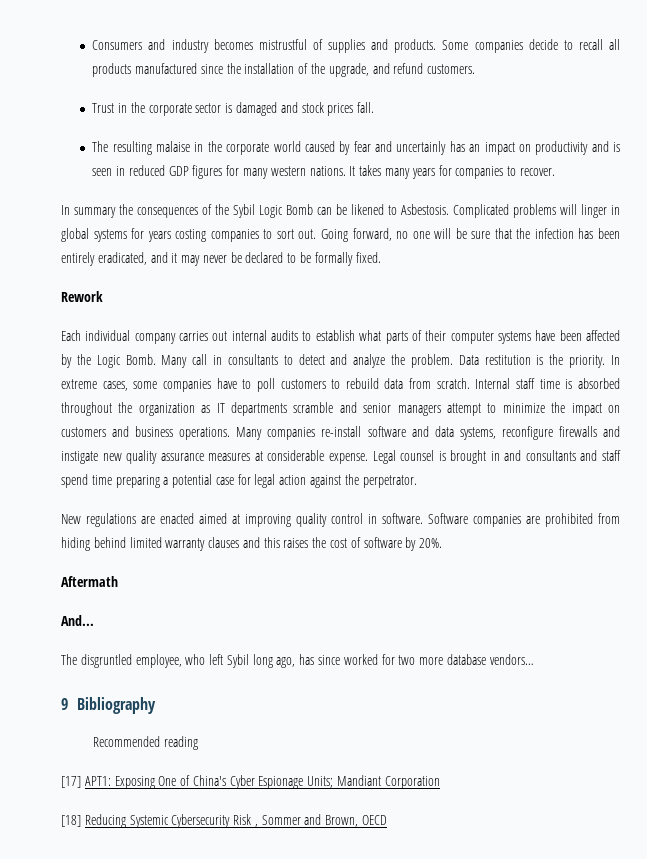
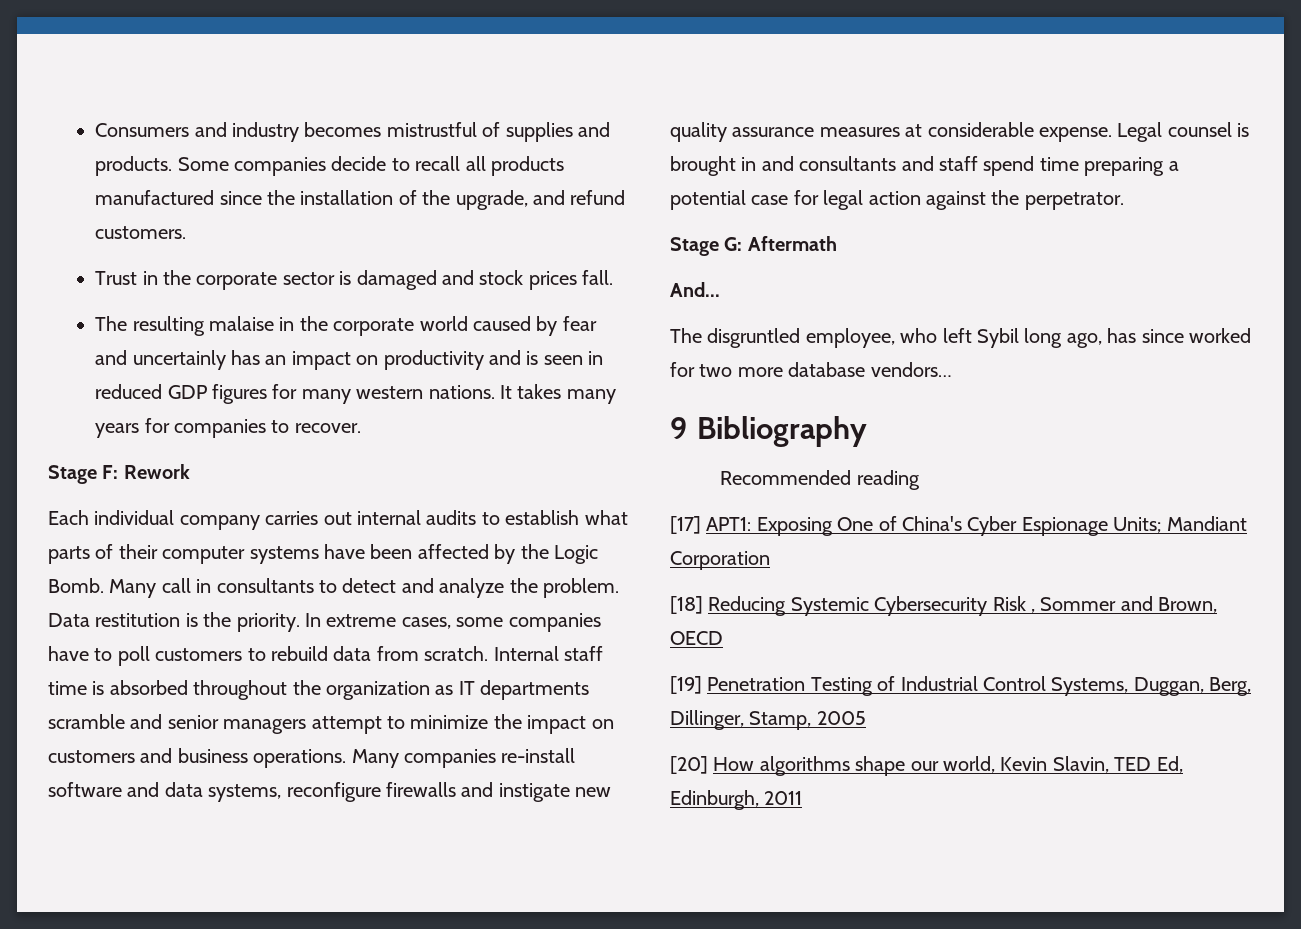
- In summary the consequences of the Sybil Logic Bomb can be likened to Asbestosis. Complicated problems will linger in global systems for years costing companies to sort out. Going forward, no one will be sure that the infection has been entirely eradicated, and it may never be declared to be formally fixed.
- Rework
+ Stage F: Rework
- New regulations are enacted aimed at improving quality control in software. Software companies are prohibited from hiding behind limited warranty clauses and this raises the cost of software by 20%.
- Aftermath
+ Stage G: Aftermath
+ [19] Penetration Testing of Industrial Control Systems, Duggan, Berg, Dillinger, Stamp, 2005
+ [20] How algorithms shape our world, Kevin Slavin, TED Ed, Edinburgh, 2011

